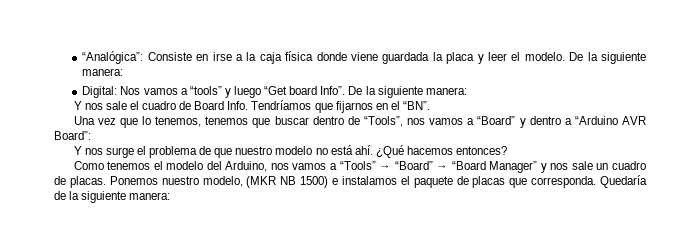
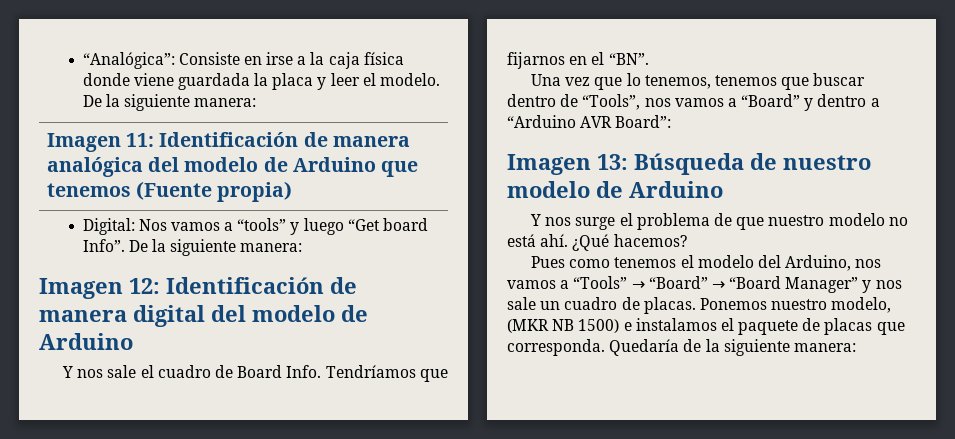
+ Imagen 11: Identificación de manera analógica del modelo de Arduino que tenemos (Fuente propia)
+ Imagen 12: Identificación de manera digital del modelo de Arduino
+ Imagen 13: Búsqueda de nuestro modelo de Arduino
- ¿Qué hacemos entonces?
- Como tenemos el modelo del Arduino, nos vamos a “Tools” → “Board” → “Board Manager” y nos sale un cuadro de placas.
+ ¿Qué hacemos?
+ Pues como tenemos el modelo del Arduino, nos vamos a “Tools” → “Board” → “Board Manager” y nos sale un cuadro de placas.

